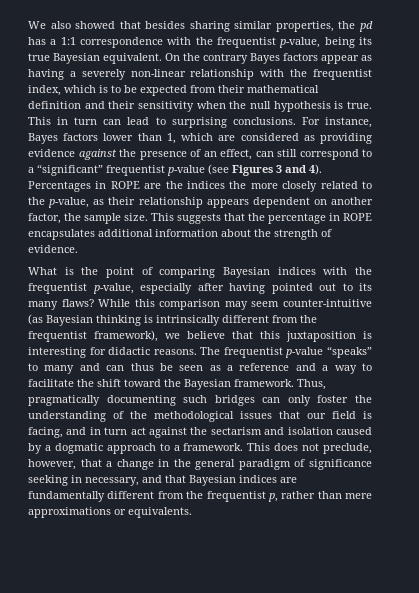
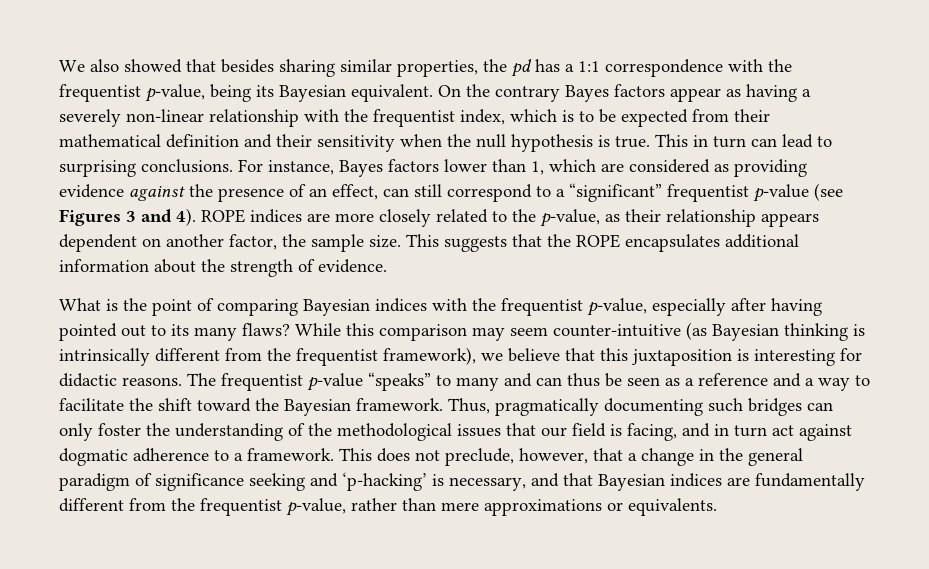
- We also showed that besides sharing similar properties, the pd has a 1:1 correspondence with the frequentist p-value, being its true Bayesian equivalent.
+ We also showed that besides sharing similar properties, the pd has a 1:1 correspondence with the frequentist p-value, being its Bayesian equivalent.
- Percentages in ROPE are the indices the more closely related to the p-value, as their relationship appears dependent on another factor, the sample size.
+ ROPE indices are more closely related to the p-value, as their relationship appears dependent on another factor, the sample size.
- This suggests that the percentage in ROPE encapsulates additional information about the strength of evidence.
+ This suggests that the ROPE encapsulates additional information about the strength of evidence.
- Thus, pragmatically documenting such bridges can only foster the understanding of the methodological issues that our field is facing, and in turn act against the sectarism and isolation caused by a dogmatic approach to a framework.
+ Thus, pragmatically documenting such bridges can only foster the understanding of the methodological issues that our field is facing, and in turn act against dogmatic adherence to a framework.
- This does not preclude, however, that a change in the general paradigm of significance seeking in necessary, and that Bayesian indices are fundamentally different from the frequentist p, rather than mere approximations or equivalents.
+ This does not preclude, however, that a change in the general paradigm of significance seeking and ‘p-hacking’ is necessary, and that Bayesian indices are fundamentally different from the frequentist p-value, rather than mere approximations or equivalents.

